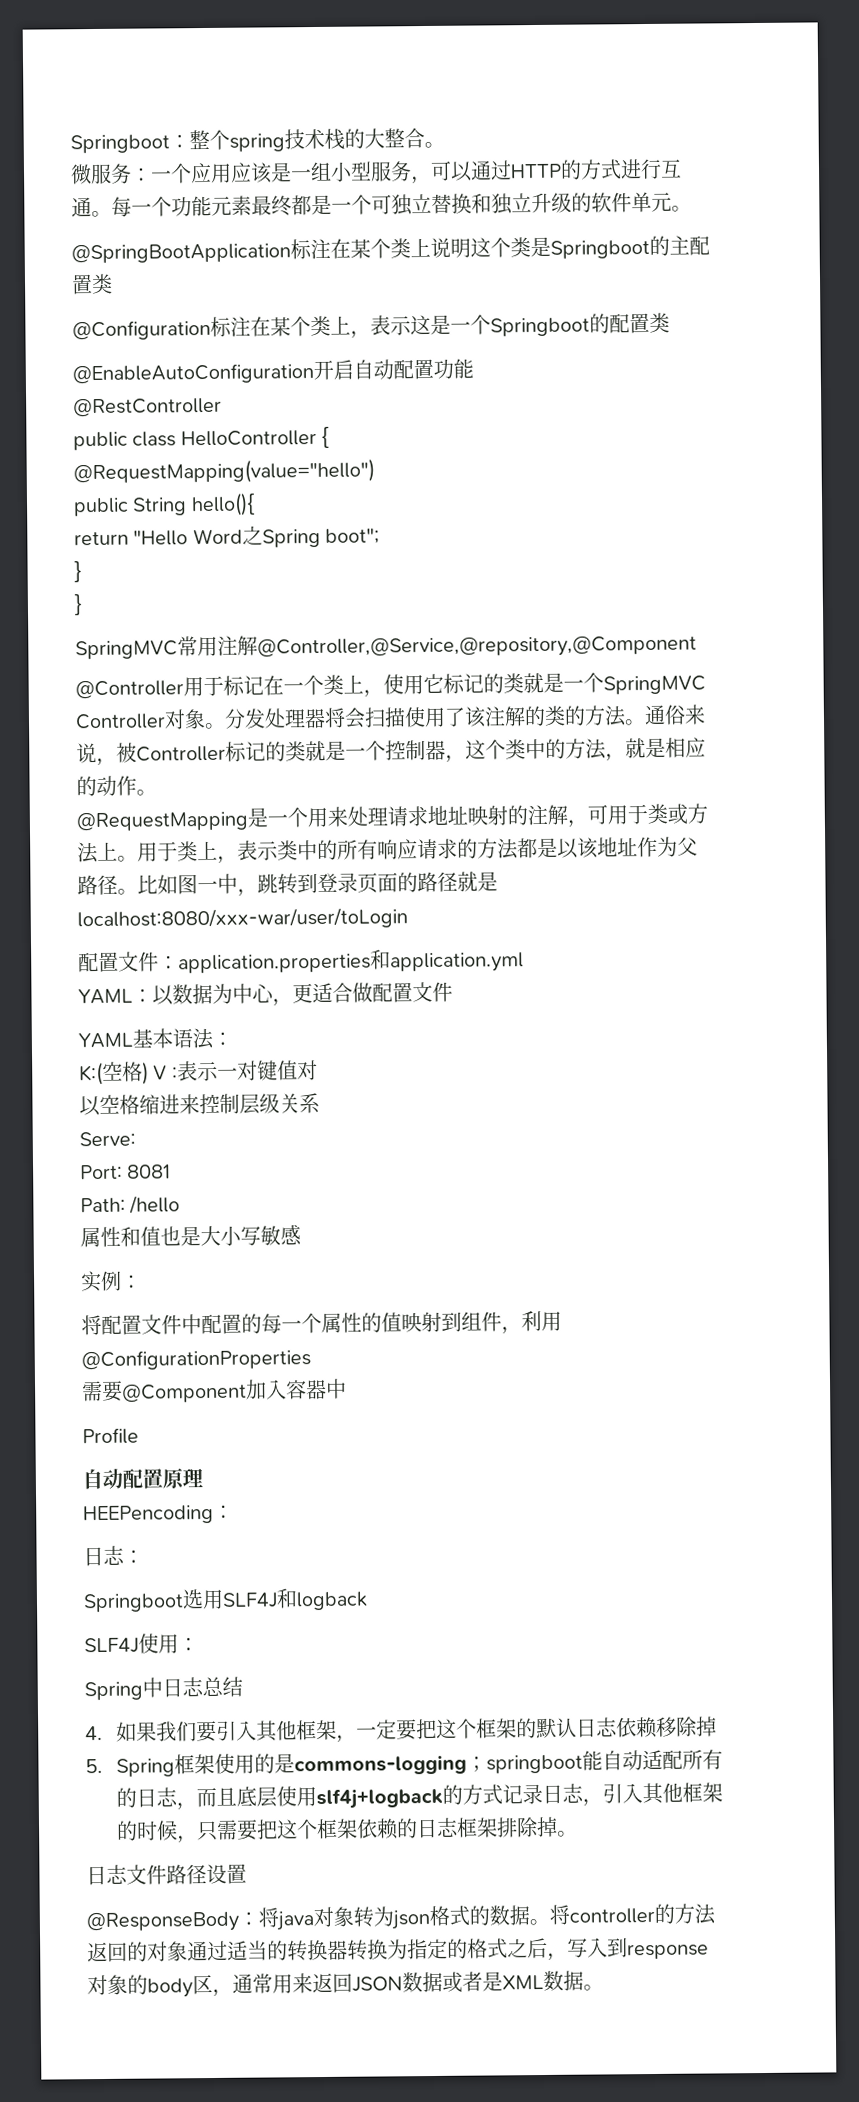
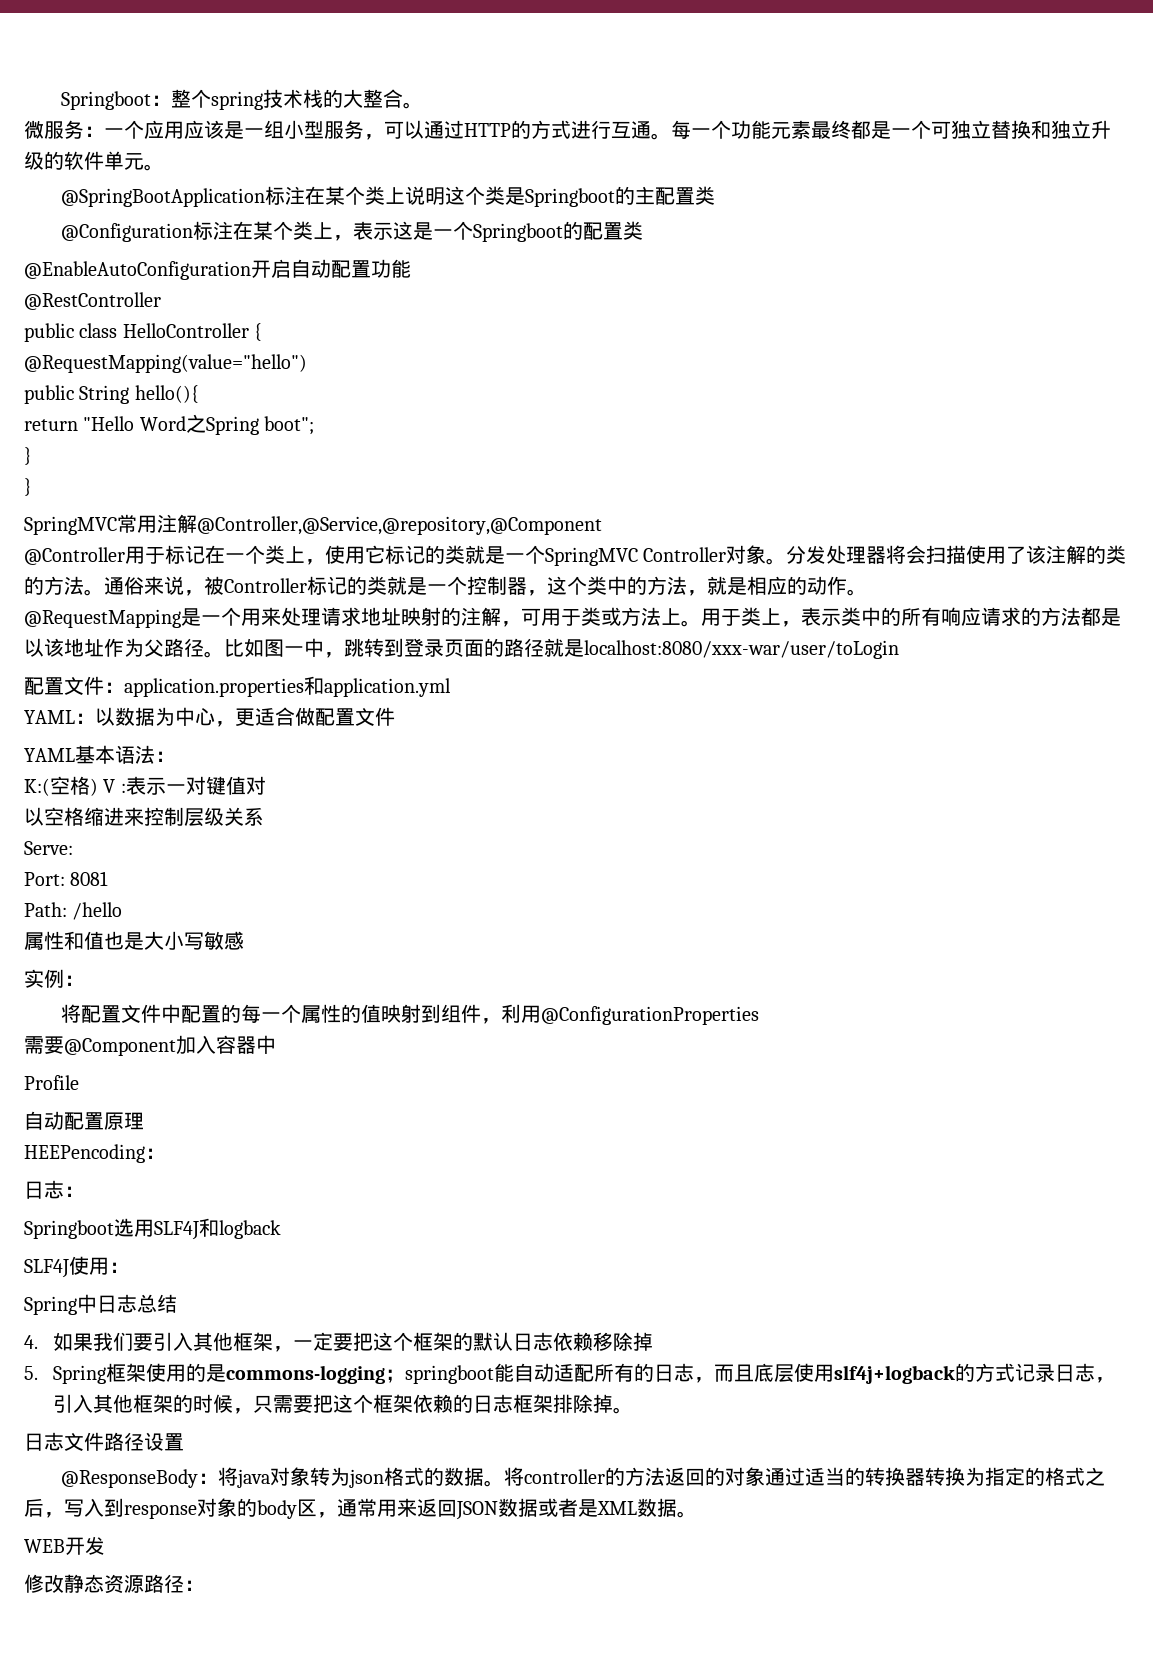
+ WEB开发
+ 修改静态资源路径：

